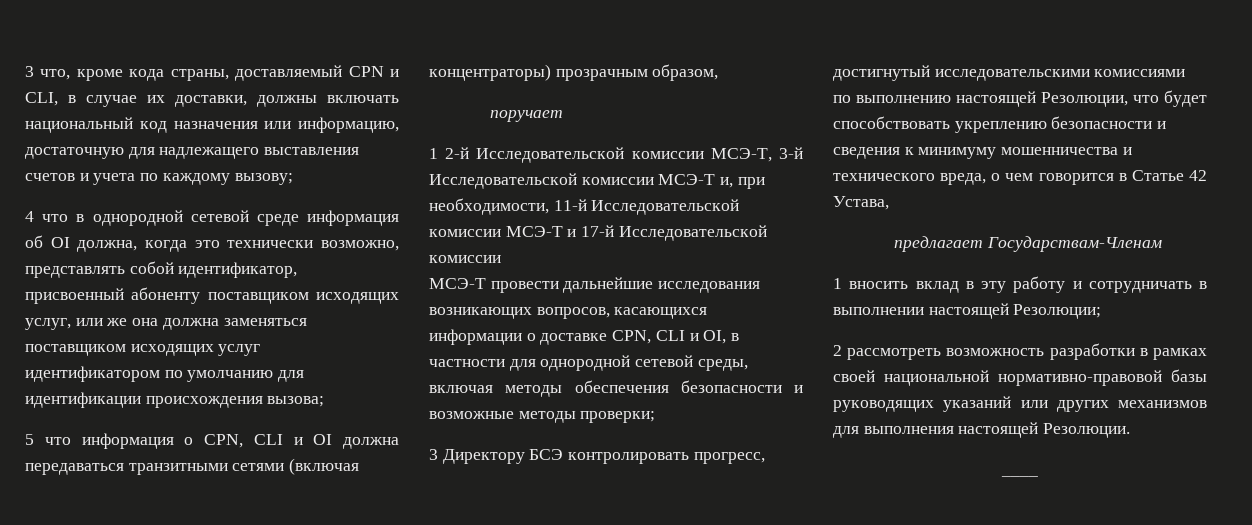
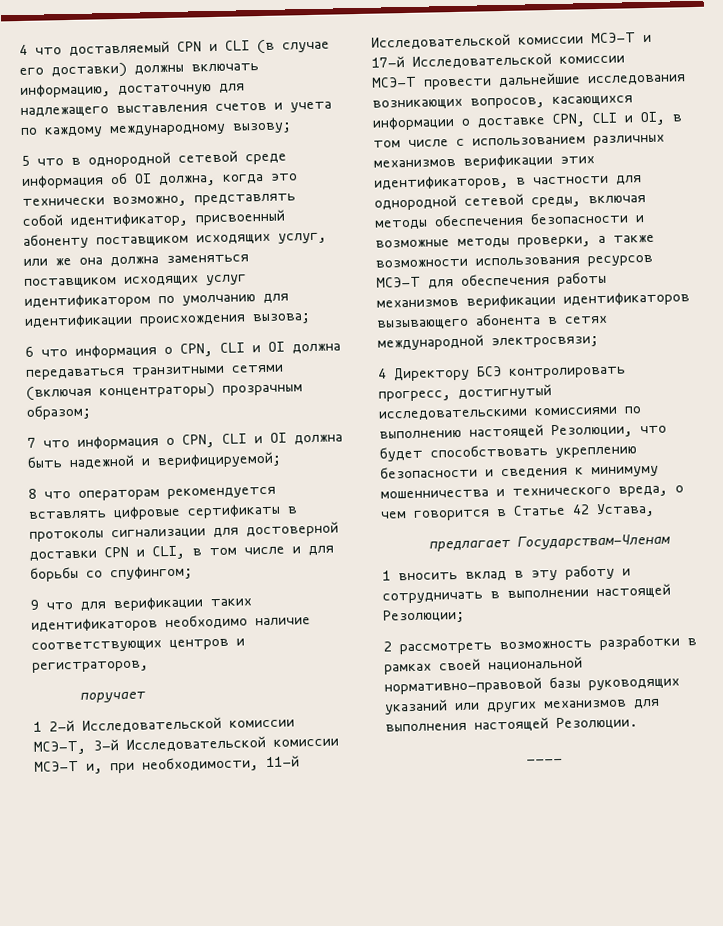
- 3 что, кроме кода страны, доставляемый CPN и CLI, в случае их доставки, должны включать национальный код назначения или информацию, достаточную для надлежащего выставления счетов и учета по каждому вызову;
+ 4 что доставляемый CPN и CLI (в случае его доставки) должны включать информацию, достаточную для надлежащего выставления счетов и учета по каждому международному вызову;
- 4 что в однородной сетевой среде информация об OI должна, когда это технически возможно, представлять собой идентификатор, присвоенный абоненту поставщиком исходящих услуг, или же она должна заменяться поставщиком исходящих услуг идентификатором по умолчанию для идентификации происхождения вызова;
+ 5 что в однородной сетевой среде информация об OI должна, когда это технически возможно, представлять собой идентификатор, присвоенный абоненту поставщиком исходящих услуг, или же она должна заменяться поставщиком исходящих услуг идентификатором по умолчанию для идентификации происхождения вызова;
- 5 что информация о CPN, CLI и OI должна передаваться транзитными сетями (включая концентраторы) прозрачным образом,
+ 6 что информация о CPN, CLI и OI должна передаваться транзитными сетями (включая концентраторы) прозрачным образом;
+ 7 что информация о CPN, CLI и OI должна быть надежной и верифицируемой;
+ 8 что операторам рекомендуется вставлять цифровые сертификаты в протоколы сигнализации для достоверной доставки CPN и CLI, в том числе и для борьбы со спуфингом;
+ 9 что для верификации таких идентификаторов необходимо наличие соответствующих центров и регистраторов,
- МСЭ-Т провести дальнейшие исследования возникающих вопросов, касающихся информации о доставке CPN, CLI и OI, в частности для однородной сетевой среды, включая методы обеспечения безопасности и возможные методы проверки;
- 3 Директору БСЭ контролировать прогресс, достигнутый исследовательскими комиссиями по выполнению настоящей Резолюции, что будет способствовать укреплению безопасности и сведения к минимуму мошенничества и технического вреда, о чем говорится в Статье 42 Устава,
+ МСЭ-Т провести дальнейшие исследования возникающих вопросов, касающихся информации о доставке CPN, CLI и OI, в том числе с использованием различных механизмов верификации этих идентификаторов, в частности для однородной сетевой среды, включая методы обеспечения безопасности и возможные методы проверки, а также возможности использования ресурсов МСЭ-Т для обеспечения работы механизмов верификации идентификаторов вызывающего абонента в сетях международной электросвязи;
+ 4 Директору БСЭ контролировать прогресс, достигнутый исследовательскими комиссиями по выполнению настоящей Резолюции, что будет способствовать укреплению безопасности и сведения к минимуму мошенничества и технического вреда, о чем говорится в Статье 42 Устава,

